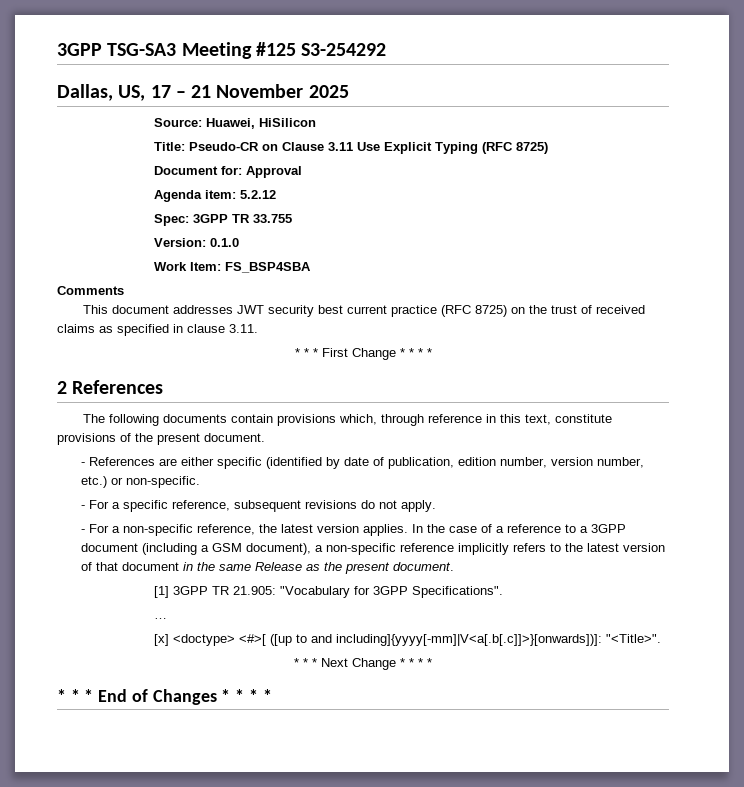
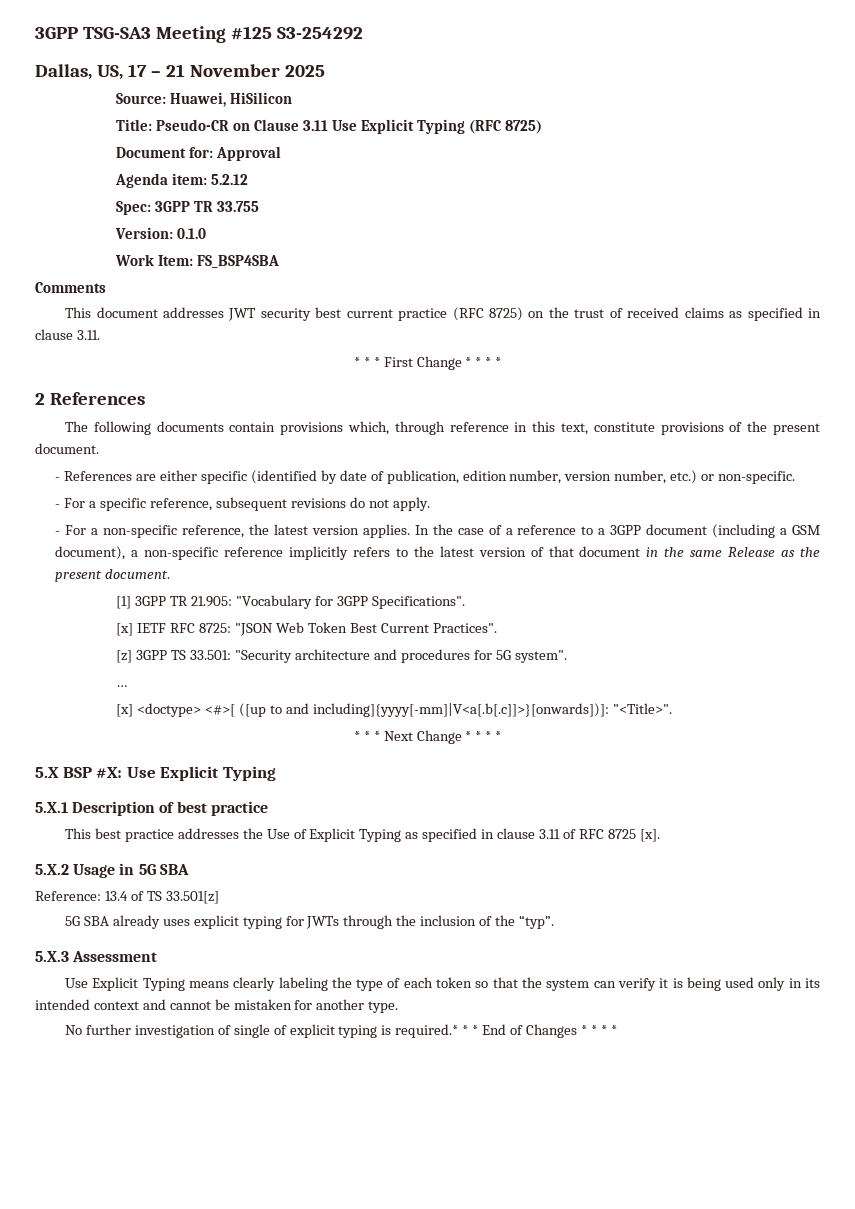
+ [x] IETF RFC 8725: "JSON Web Token Best Current Practices".
+ [z] 3GPP TS 33.501: "Security architecture and procedures for 5G system".
- * * * End of Changes * * * *
+ 5.X BSP #X: Use Explicit Typing
+ 5.X.1 Description of best practice
+ This best practice addresses the Use of Explicit Typing as specified in clause 3.11 of RFC 8725 [x].
+ 5.X.2 Usage in 5G SBA
+ Reference: 13.4 of TS 33.501[z]
+ 5G SBA already uses explicit typing for JWTs through the inclusion of the “typ”.
+ 5.X.3 Assessment
+ Use Explicit Typing means clearly labeling the type of each token so that the system can verify it is being used only in its intended context and cannot be mistaken for another type.
+ No further investigation of single of explicit typing is required.* * * End of Changes * * * *

